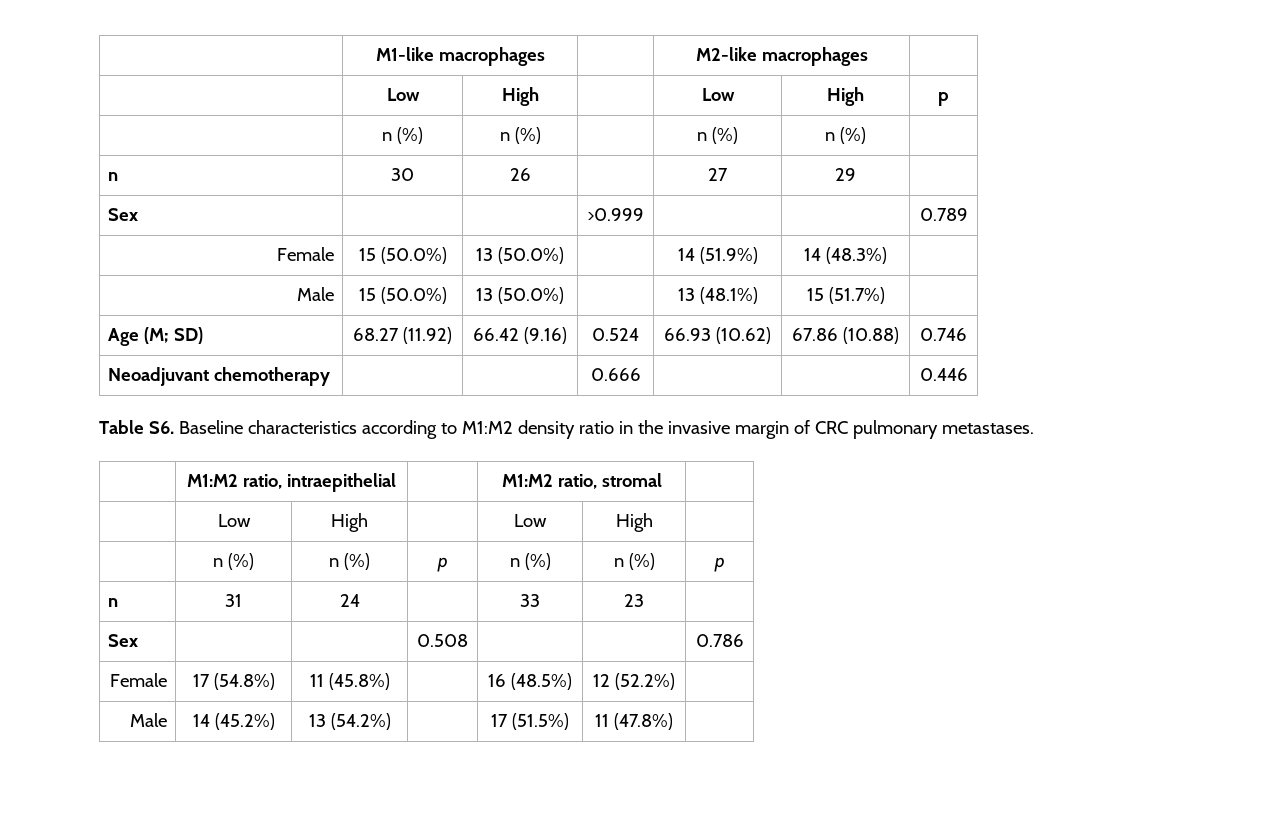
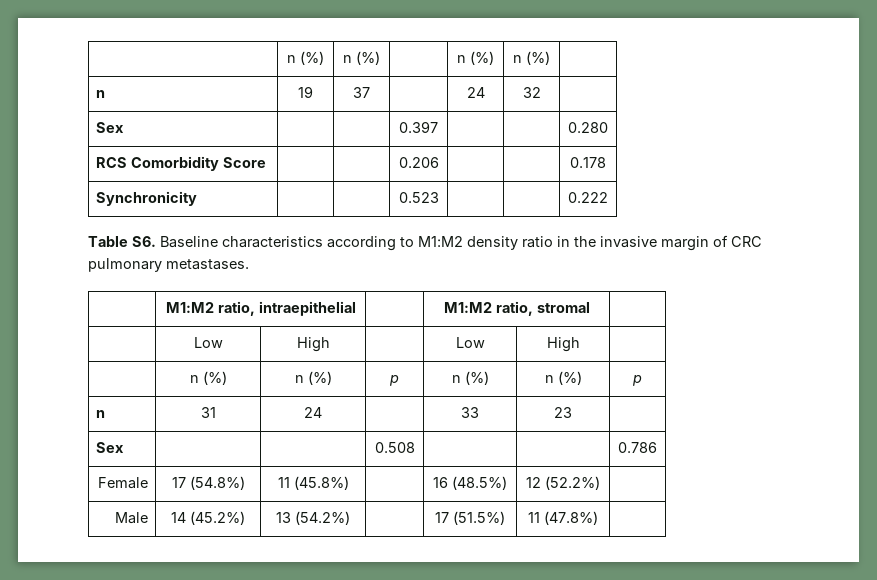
- | M1-like macrophages | | M2-like macrophages |
- | Low | High | | Low | High | p
- n | 30 | 26 | | 27 | 29 |
- Sex | | | >0.999 | | | 0.789
- Female | 15 (50.0%) | 13 (50.0%) | | 14 (51.9%) | 14 (48.3%) |
- Male | 15 (50.0%) | 13 (50.0%) | | 13 (48.1%) | 15 (51.7%) |
- Age (M; SD) | 68.27 (11.92) | 66.42 (9.16) | 0.524 | 66.93 (10.62) | 67.86 (10.88) | 0.746
- Neoadjuvant chemotherapy | | | 0.666 | | | 0.446
+ n | 19 | 37 | | 24 | 32 |
+ Sex | | | 0.397 | | | 0.280
+ RCS Comorbidity Score | | | 0.206 | | | 0.178
+ Synchronicity | | | 0.523 | | | 0.222

